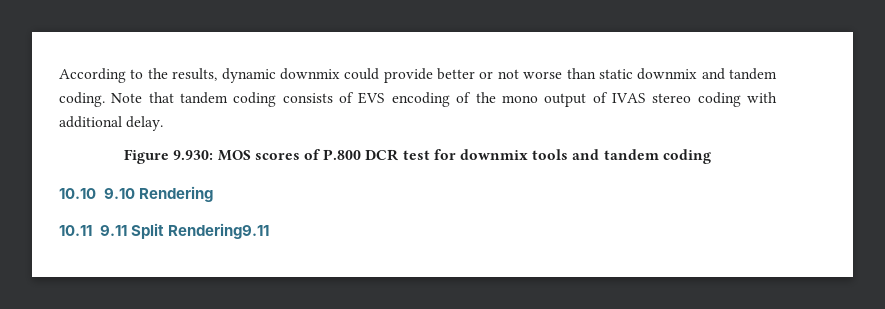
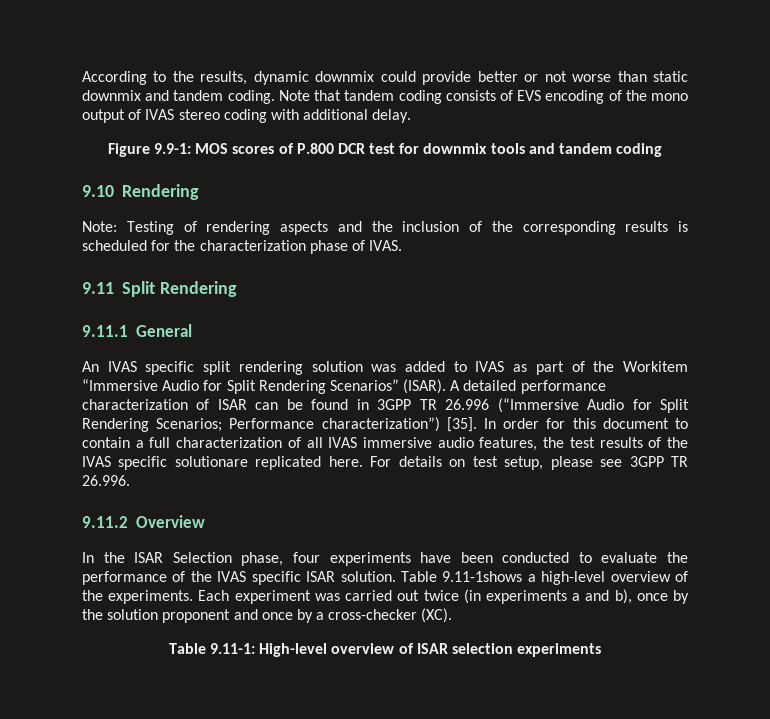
- Figure 9.930: MOS scores of P.800 DCR test for downmix tools and tandem coding
+ Figure 9.9-1: MOS scores of P.800 DCR test for downmix tools and tandem coding
- 10.10 9.10 Rendering
- 10.11 9.11 Split Rendering9.11
+ 9.10 Rendering
+ Note: Testing of rendering aspects and the inclusion of the corresponding results is scheduled for the characterization phase of IVAS.
+ 9.11 Split Rendering
+ 9.11.1 General
+ An IVAS specific split rendering solution was added to IVAS as part of the Workitem “Immersive Audio for Split Rendering Scenarios” (ISAR). A detailed performance characterization of ISAR can be found in 3GPP TR 26.996 (“Immersive Audio for Split Rendering Scenarios; Performance characterization”) [35]. In order for this document to contain a full characterization of all IVAS immersive audio features, the test results of the IVAS specific solutionare replicated here. For details on test setup, please see 3GPP TR 26.996.
+ 9.11.2 Overview
+ In the ISAR Selection phase, four experiments have been conducted to evaluate the performance of the IVAS specific ISAR solution. Table 9.11-1shows a high-level overview of the experiments. Each experiment was carried out twice (in experiments a and b), once by the solution proponent and once by a cross-checker (XC).
+ Table 9.11-1: High-level overview of ISAR selection experiments

